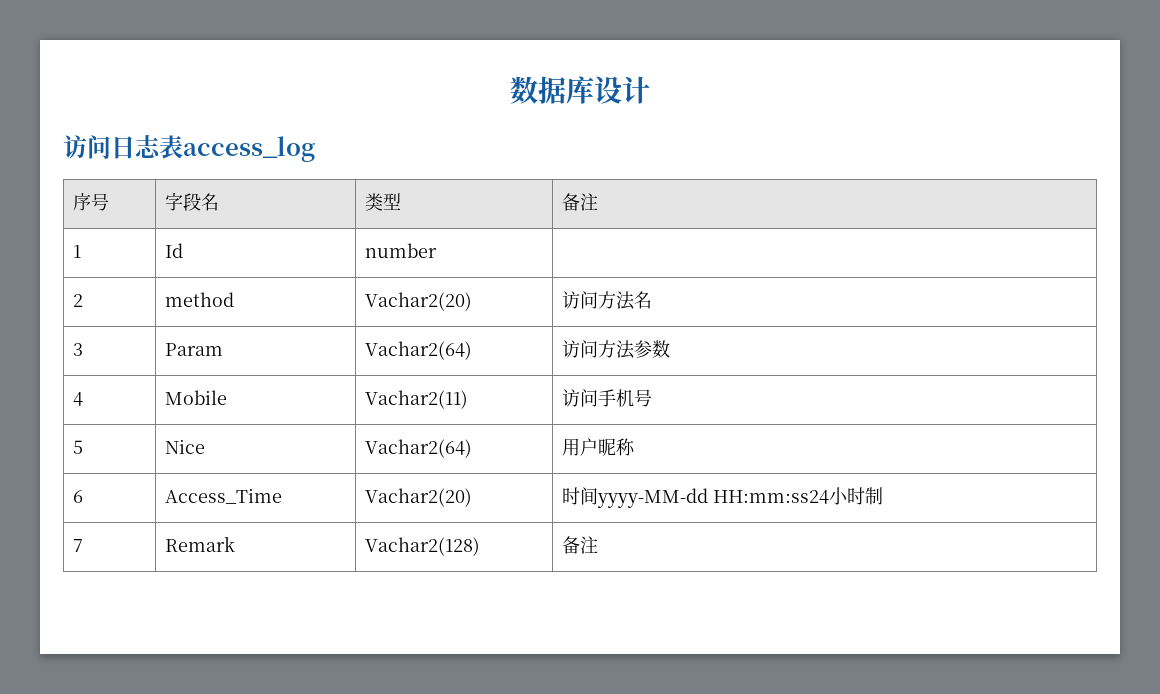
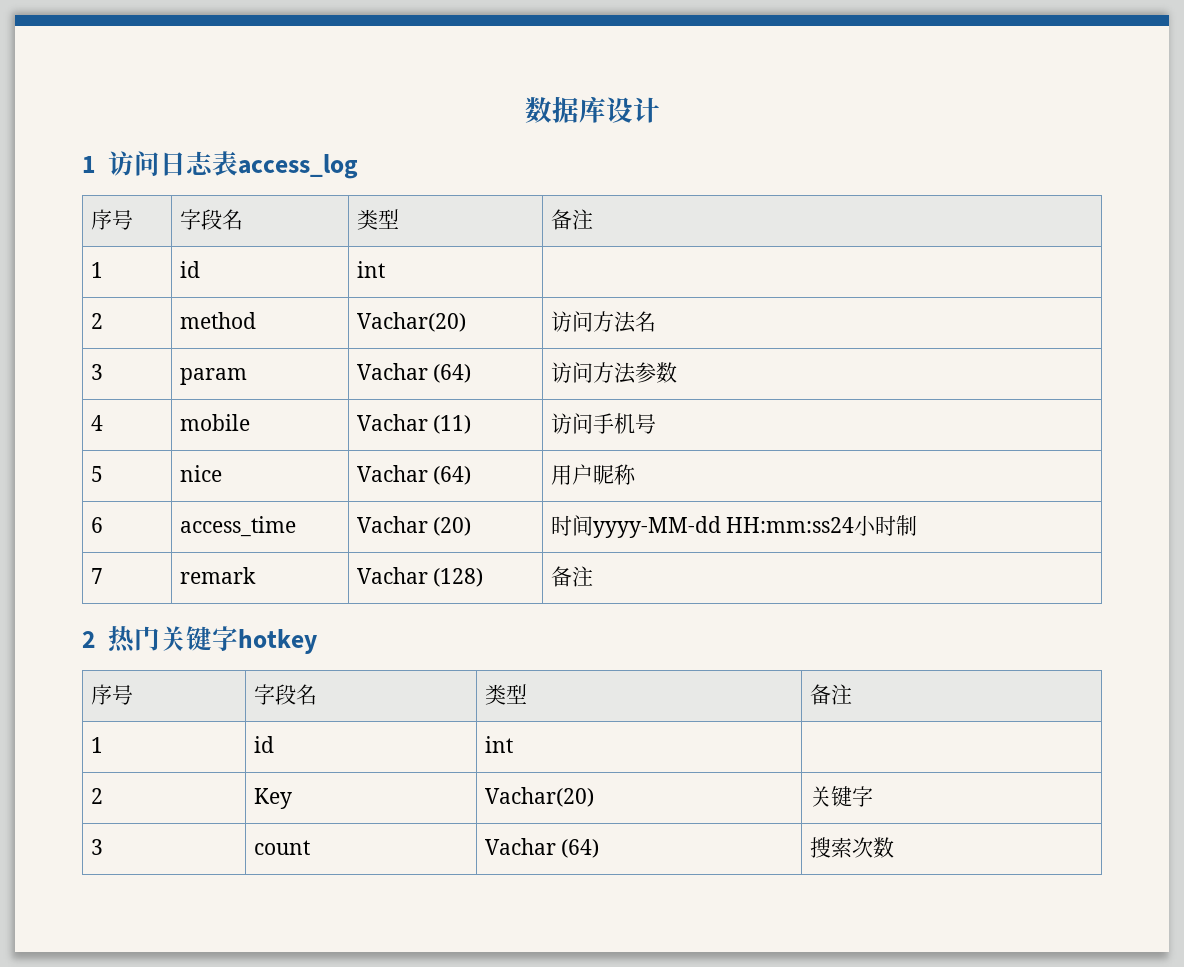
- 访问日志表access_log
+ 1访问日志表access_log
  序号 | 字段名 | 类型 | 备注
- 1 | Id | number |
+ 1 | id | int |
- 2 | method | Vachar2(20) | 访问方法名
+ 2 | method | Vachar(20) | 访问方法名
- 3 | Param | Vachar2(64) | 访问方法参数
+ 3 | param | Vachar (64) | 访问方法参数
- 4 | Mobile | Vachar2(11) | 访问手机号
+ 4 | mobile | Vachar (11) | 访问手机号
- 5 | Nice | Vachar2(64) | 用户昵称
+ 5 | nice | Vachar (64) | 用户昵称
- 6 | Access_Time | Vachar2(20) | 时间yyyy-MM-dd HH:mm:ss24小时制
+ 6 | access_time | Vachar (20) | 时间yyyy-MM-dd HH:mm:ss24小时制
- 7 | Remark | Vachar2(128) | 备注
+ 7 | remark | Vachar (128) | 备注
+ 2热门关键字hotkey
+ 序号 | 字段名 | 类型 | 备注
+ 1 | id | int |
+ 2 | Key | Vachar(20) | 关键字
+ 3 | count | Vachar (64) | 搜索次数

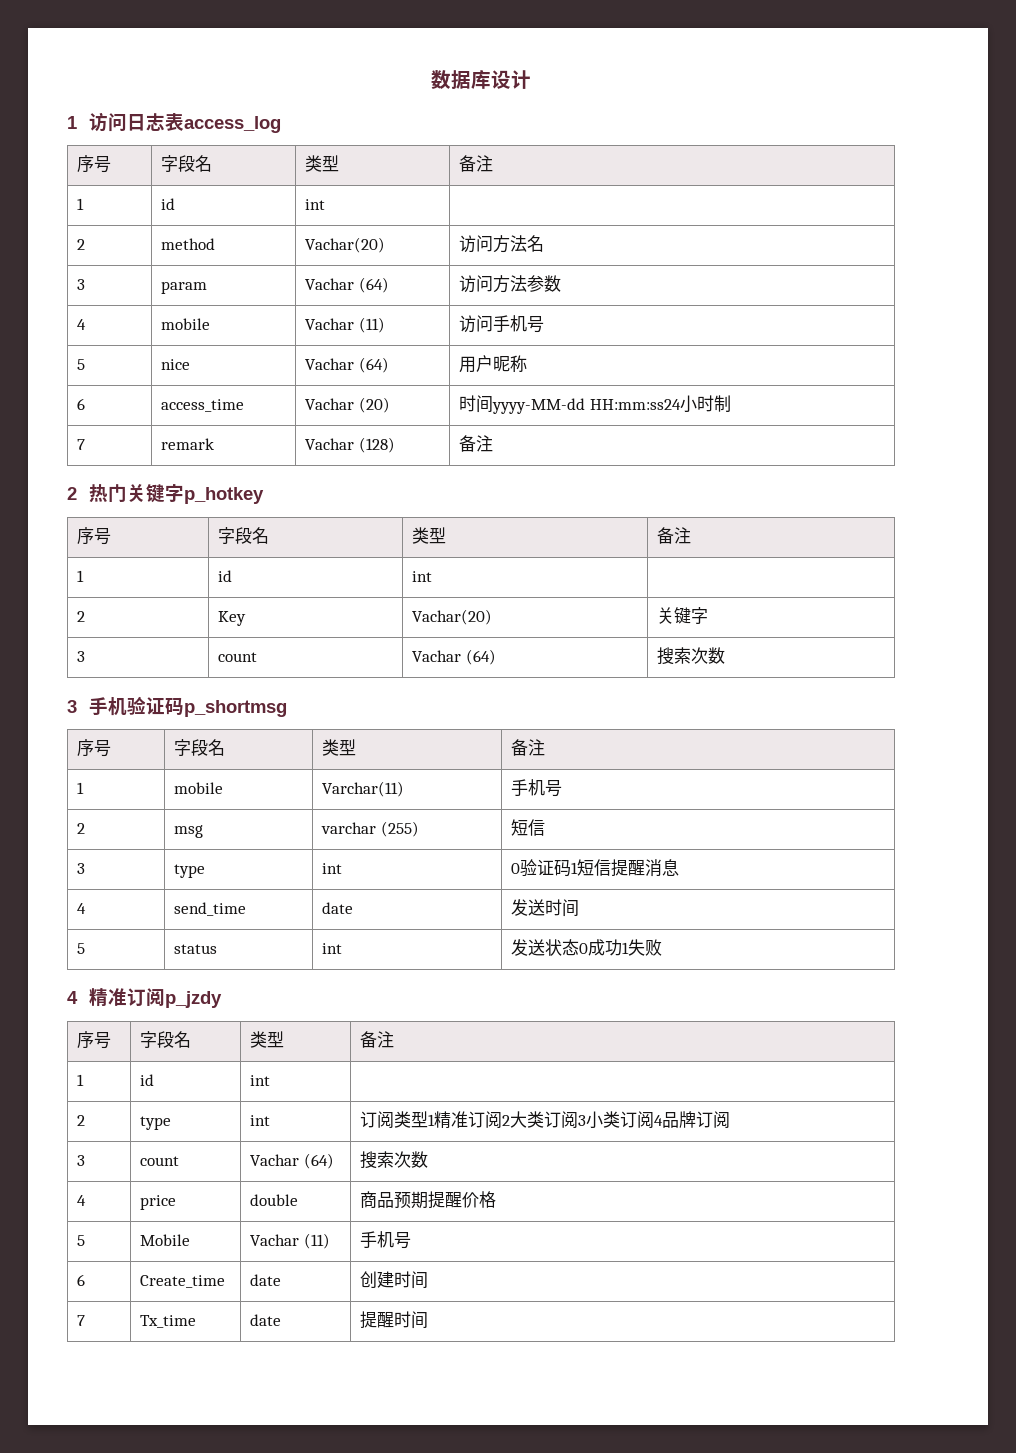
- 2热门关键字hotkey
+ 2热门关键字p_hotkey
+ 3手机验证码p_shortmsg
+ 序号 | 字段名 | 类型 | 备注
+ 1 | mobile | Varchar(11) | 手机号
+ 2 | msg | varchar (255) | 短信
+ 3 | type | int | 0验证码1短信提醒消息
+ 4 | send_time | date | 发送时间
+ 5 | status | int | 发送状态0成功1失败
+ 4精准订阅p_jzdy
+ 序号 | 字段名 | 类型 | 备注
+ 1 | id | int |
+ 2 | type | int | 订阅类型1精准订阅2大类订阅3小类订阅4品牌订阅
+ 3 | count | Vachar (64) | 搜索次数
+ 4 | price | double | 商品预期提醒价格
+ 5 | Mobile | Vachar (11) | 手机号
+ 6 | Create_time | date | 创建时间
+ 7 | Tx_time | date | 提醒时间

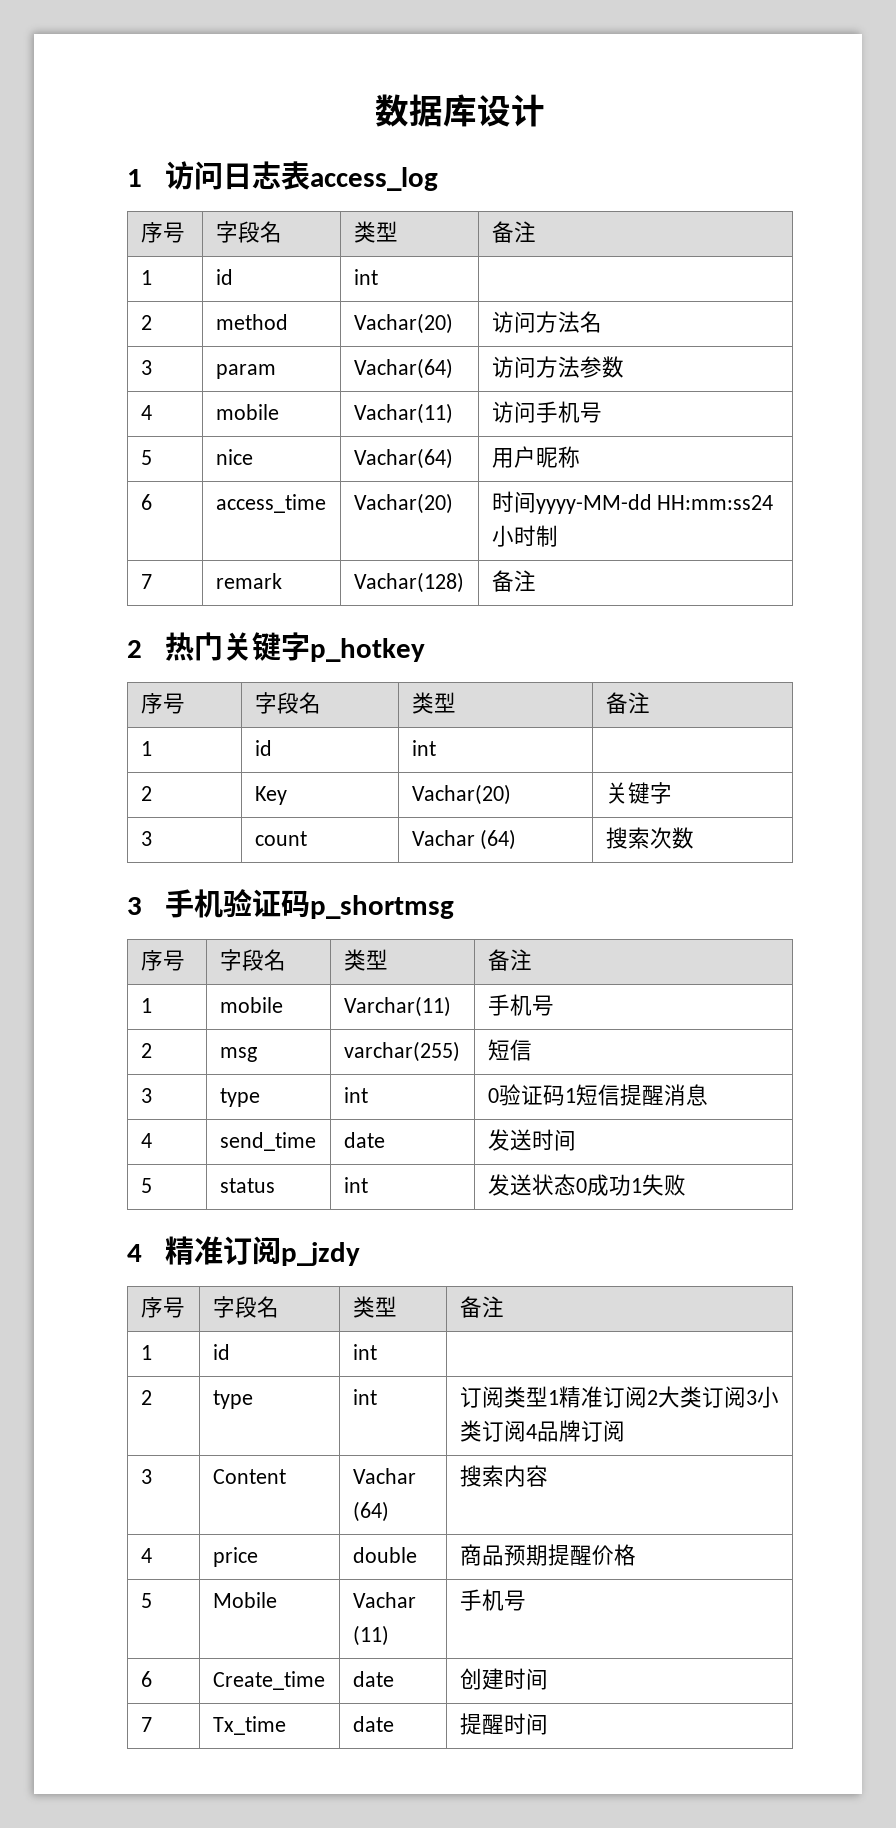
- 3 | param | Vachar (64) | 访问方法参数
+ 3 | param | Vachar(64) | 访问方法参数
- 4 | mobile | Vachar (11) | 访问手机号
+ 4 | mobile | Vachar(11) | 访问手机号
- 5 | nice | Vachar (64) | 用户昵称
+ 5 | nice | Vachar(64) | 用户昵称
- 6 | access_time | Vachar (20) | 时间yyyy-MM-dd HH:mm:ss24小时制
+ 6 | access_time | Vachar(20) | 时间yyyy-MM-dd HH:mm:ss24小时制
- 7 | remark | Vachar (128) | 备注
+ 7 | remark | Vachar(128) | 备注
- 2 | msg | varchar (255) | 短信
+ 2 | msg | varchar(255) | 短信
  2 | type | int | 订阅类型1精准订阅2大类订阅3小类订阅4品牌订阅
- 3 | count | Vachar (64) | 搜索次数
+ 3 | Content | Vachar (64) | 搜索内容

